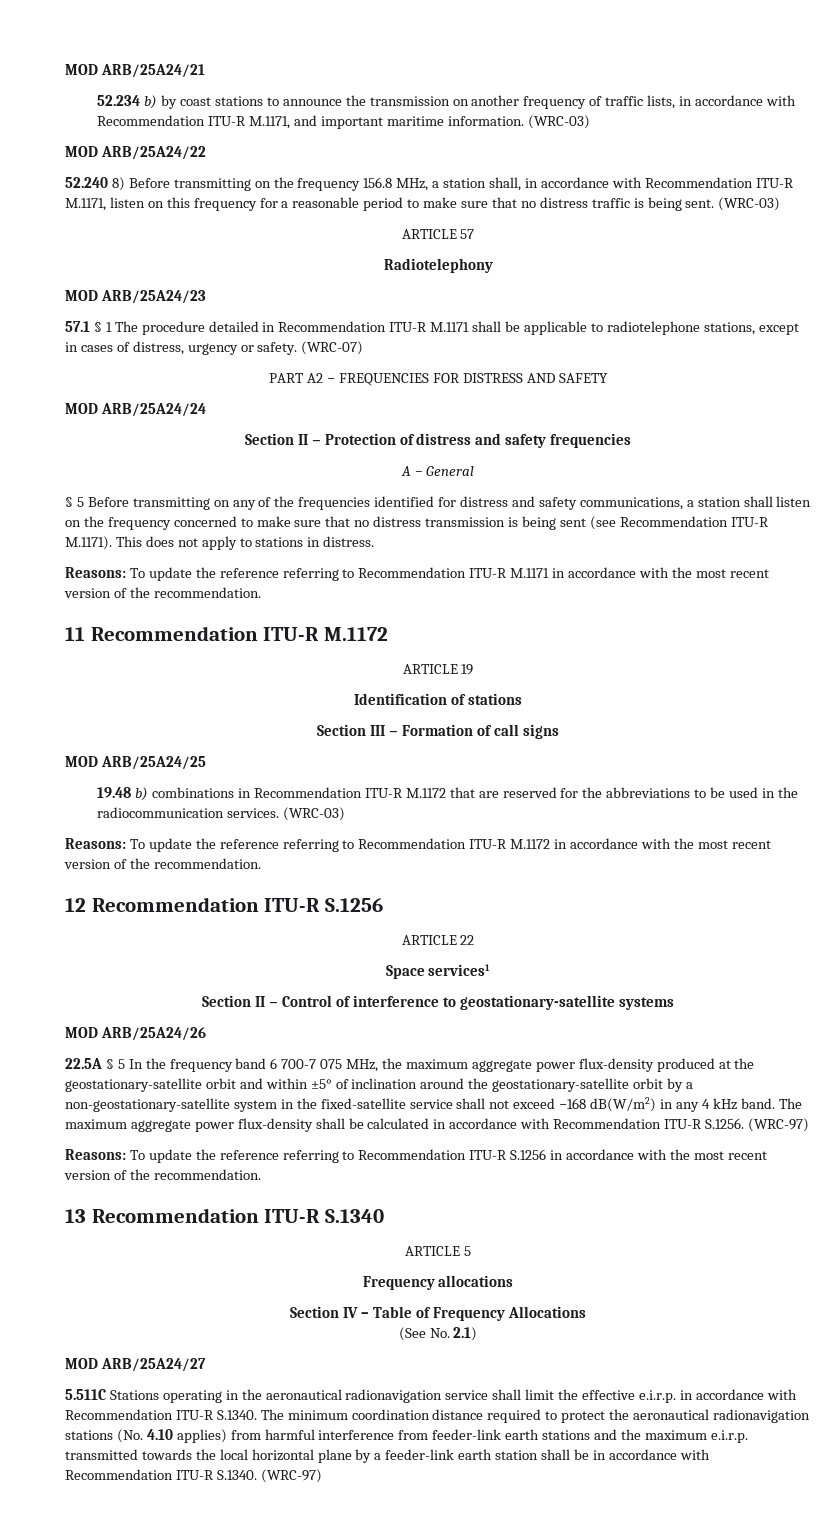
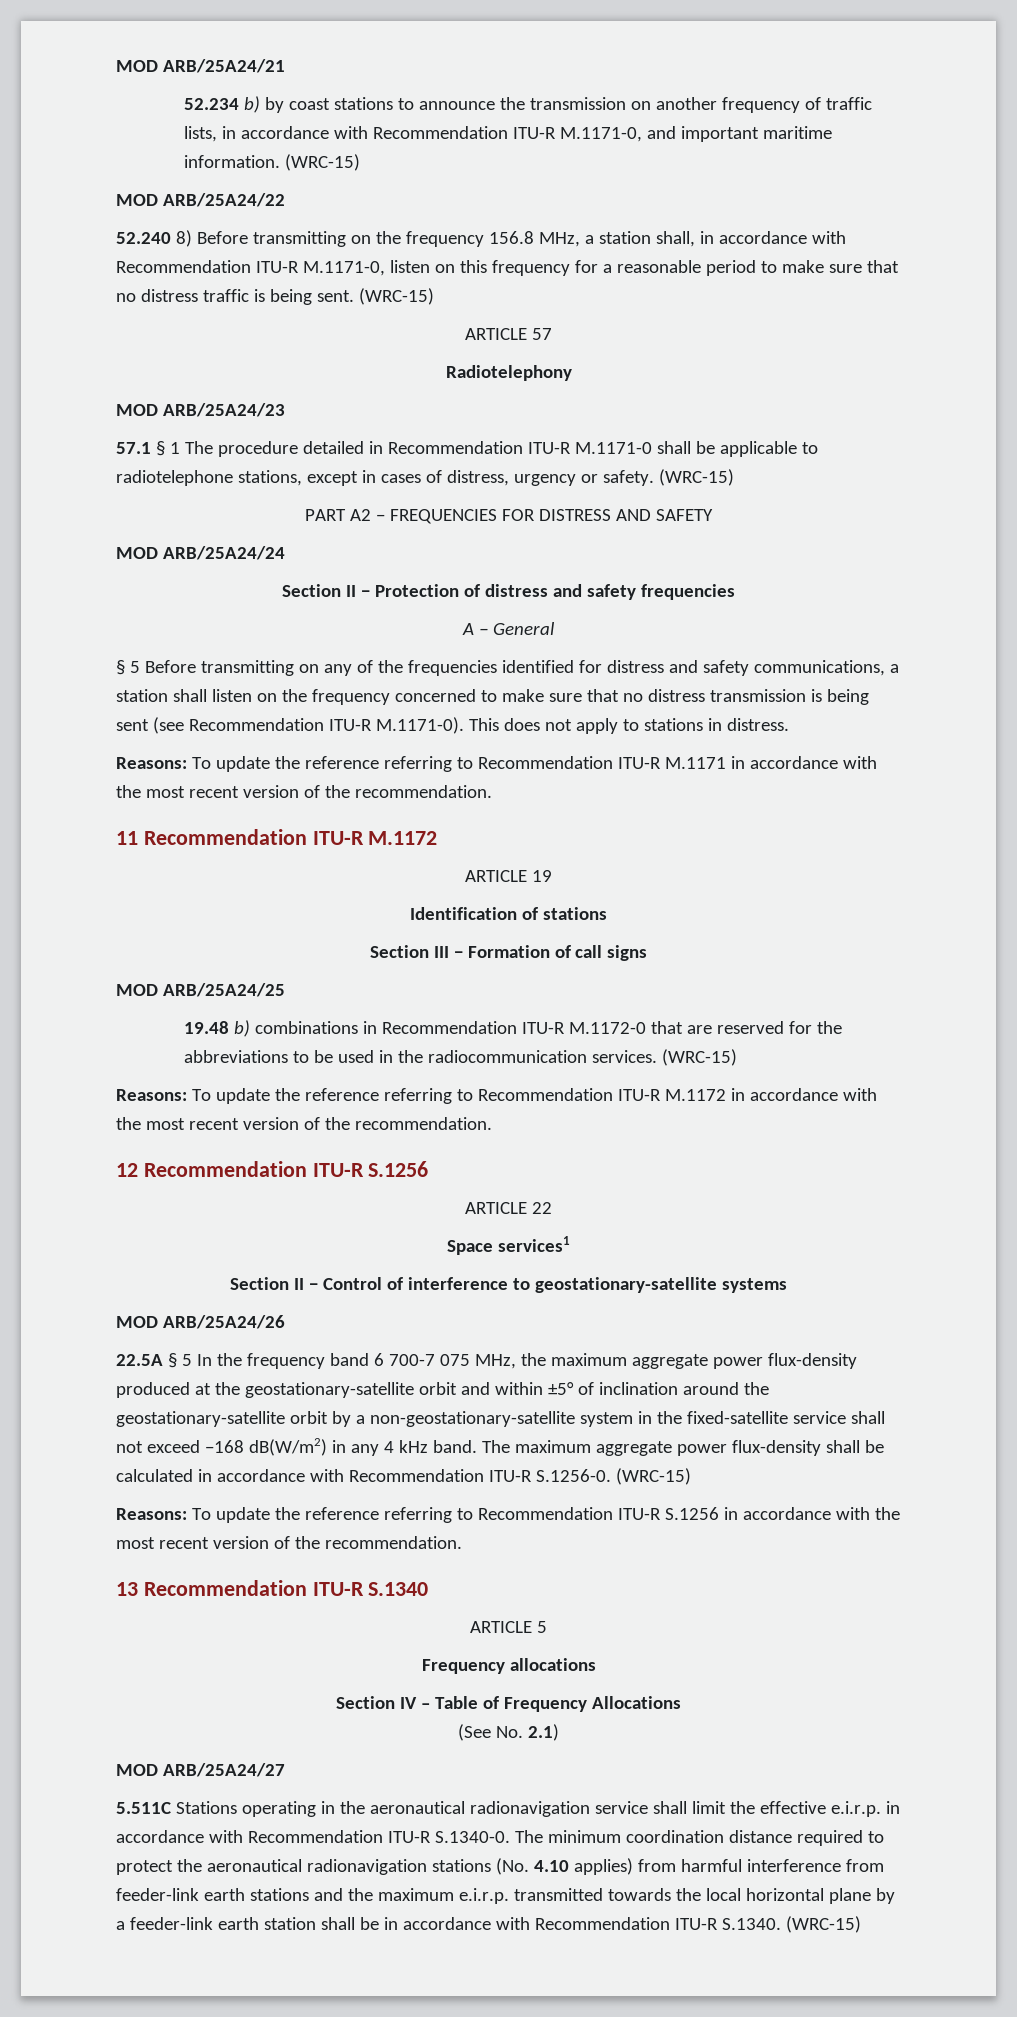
- 52.234 b) by coast stations to announce the transmission on another frequency of traffic lists, in accordance with Recommendation ITU-R M.1171, and important maritime information. (WRC-03)
+ 52.234 b) by coast stations to announce the transmission on another frequency of traffic lists, in accordance with Recommendation ITU-R M.1171-0, and important maritime information. (WRC-15)
- 52.240 8) Before transmitting on the frequency 156.8 MHz, a station shall, in accordance with Recommendation ITU-R M.1171, listen on this frequency for a reasonable period to make sure that no distress traffic is being sent. (WRC-03)
+ 52.240 8) Before transmitting on the frequency 156.8 MHz, a station shall, in accordance with Recommendation ITU-R M.1171-0, listen on this frequency for a reasonable period to make sure that no distress traffic is being sent. (WRC-15)
- 57.1 § 1 The procedure detailed in Recommendation ITU-R M.1171 shall be applicable to radiotelephone stations, except in cases of distress, urgency or safety. (WRC-07)
+ 57.1 § 1 The procedure detailed in Recommendation ITU-R M.1171-0 shall be applicable to radiotelephone stations, except in cases of distress, urgency or safety. (WRC-15)
- § 5 Before transmitting on any of the frequencies identified for distress and safety communications, a station shall listen on the frequency concerned to make sure that no distress transmission is being sent (see Recommendation ITU-R M.1171). This does not apply to stations in distress.
+ § 5 Before transmitting on any of the frequencies identified for distress and safety communications, a station shall listen on the frequency concerned to make sure that no distress transmission is being sent (see Recommendation ITU-R M.1171-0). This does not apply to stations in distress.
- 19.48 b) combinations in Recommendation ITU-R M.1172 that are reserved for the abbreviations to be used in the radiocommunication services. (WRC-03)
+ 19.48 b) combinations in Recommendation ITU-R M.1172-0 that are reserved for the abbreviations to be used in the radiocommunication services. (WRC-15)
- The maximum aggregate power flux-density shall be calculated in accordance with Recommendation ITU-R S.1256. (WRC-97)
+ The maximum aggregate power flux-density shall be calculated in accordance with Recommendation ITU-R S.1256-0. (WRC-15)
- 5.511C Stations operating in the aeronautical radionavigation service shall limit the effective e.i.r.p. in accordance with Recommendation ITU-R S.1340. The minimum coordination distance required to protect the aeronautical radionavigation stations (No. 4.10 applies) from harmful interference from feeder-link earth stations and the maximum e.i.r.p. transmitted towards the local horizontal plane by a feeder-link earth station shall be in accordance with Recommendation ITU-R S.1340. (WRC-97)
+ 5.511C Stations operating in the aeronautical radionavigation service shall limit the effective e.i.r.p. in accordance with Recommendation ITU-R S.1340-0. The minimum coordination distance required to protect the aeronautical radionavigation stations (No. 4.10 applies) from harmful interference from feeder-link earth stations and the maximum e.i.r.p. transmitted towards the local horizontal plane by a feeder-link earth station shall be in accordance with Recommendation ITU-R S.1340. (WRC-15)

